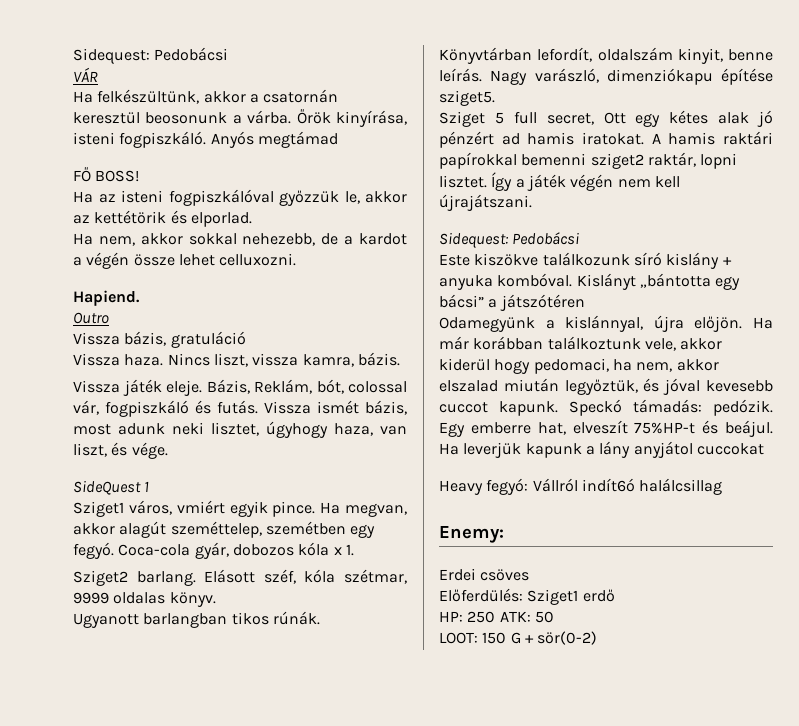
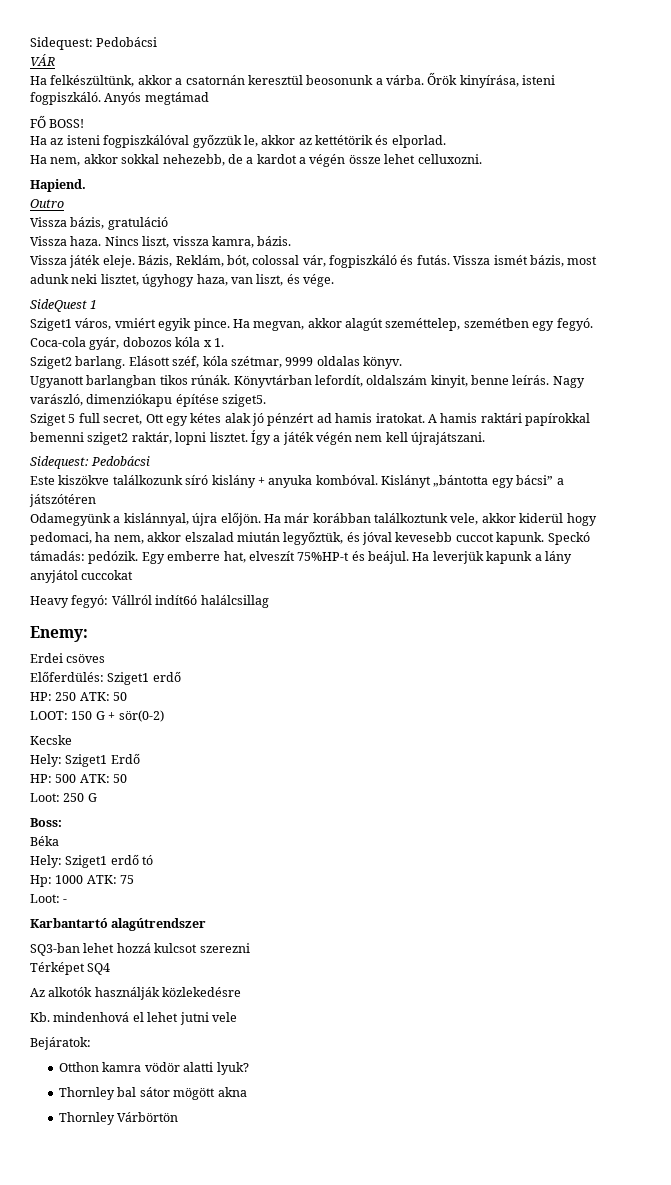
+ Kecske
+ Hely: Sziget1 Erdő
+ HP: 500 ATK: 50
+ Loot: 250 G
+ Boss:
+ Béka
+ Hely: Sziget1 erdő tó
+ Hp: 1000 ATK: 75
+ Loot: -
+ Karbantartó alagútrendszer
+ SQ3-ban lehet hozzá kulcsot szerezni
+ Térképet SQ4
+ Az alkotók használják közlekedésre
+ Kb. mindenhová el lehet jutni vele
+ Bejáratok:
+ Otthon kamra vödör alatti lyuk?
+ Thornley bal sátor mögött akna
+ Thornley Várbörtön

